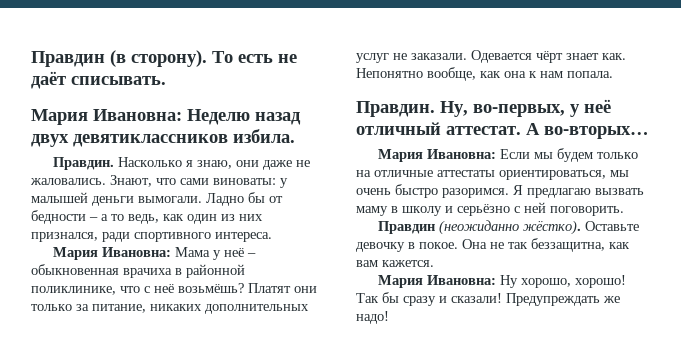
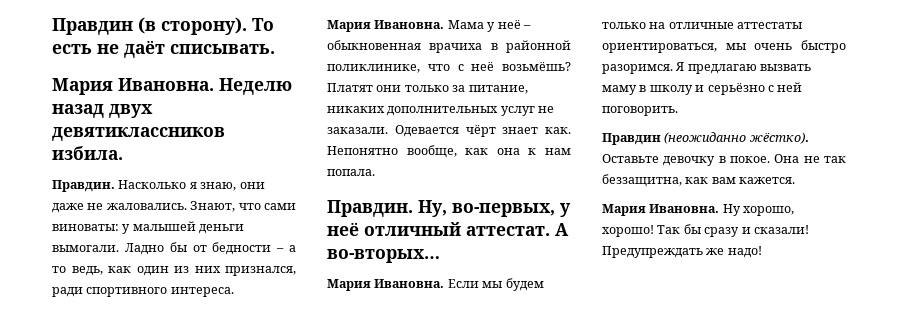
- Мария Ивановна: Неделю назад двух девятиклассников избила.
+ Мария Ивановна. Неделю назад двух девятиклассников избила.
- Мария Ивановна: Мама у неё – обыкновенная врачиха в районной поликлинике, что с неё возьмёшь?
+ Мария Ивановна. Мама у неё – обыкновенная врачиха в районной поликлинике, что с неё возьмёшь?
- Мария Ивановна: Если мы будем только на отличные аттестаты ориентироваться, мы очень быстро разоримся.
+ Мария Ивановна. Если мы будем только на отличные аттестаты ориентироваться, мы очень быстро разоримся.
- Мария Ивановна: Ну хорошо, хорошо!
+ Мария Ивановна. Ну хорошо, хорошо!

